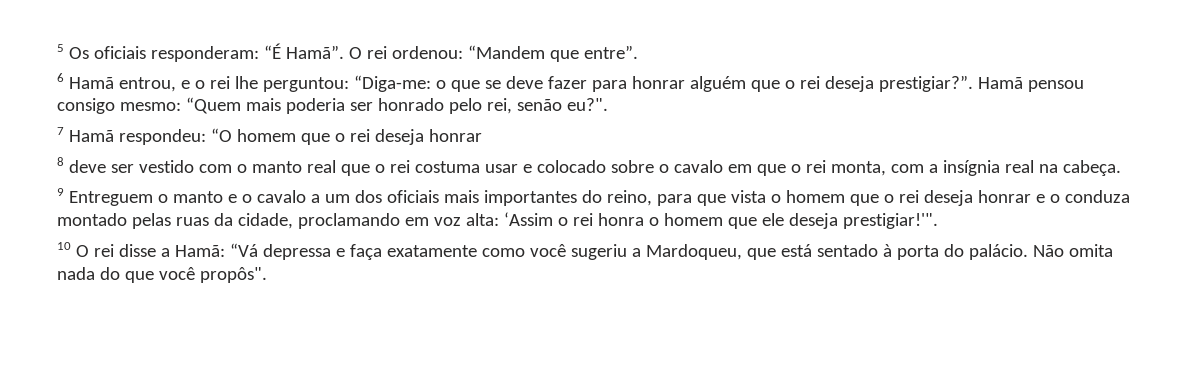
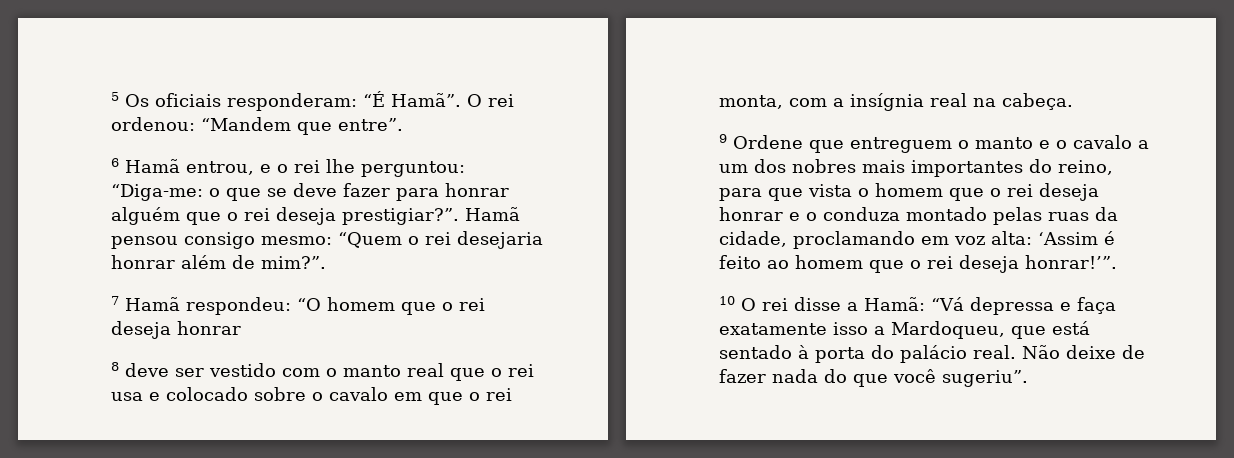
- Hamã pensou consigo mesmo: “Quem mais poderia ser honrado pelo rei, senão eu?".
+ Hamã pensou consigo mesmo: “Quem o rei desejaria honrar além de mim?”.
- 8 deve ser vestido com o manto real que o rei costuma usar e colocado sobre o cavalo em que o rei monta, com a insígnia real na cabeça.
+ 8 deve ser vestido com o manto real que o rei usa e colocado sobre o cavalo em que o rei monta, com a insígnia real na cabeça.
- 9 Entreguem o manto e o cavalo a um dos oficiais mais importantes do reino, para que vista o homem que o rei deseja honrar e o conduza montado pelas ruas da cidade, proclamando em voz alta: ‘Assim o rei honra o homem que ele deseja prestigiar!'".
+ 9 Ordene que entreguem o manto e o cavalo a um dos nobres mais importantes do reino, para que vista o homem que o rei deseja honrar e o conduza montado pelas ruas da cidade, proclamando em voz alta: ‘Assim é feito ao homem que o rei deseja honrar!’”.
- 10 O rei disse a Hamã: “Vá depressa e faça exatamente como você sugeriu a Mardoqueu, que está sentado à porta do palácio. Não omita nada do que você propôs".
+ 10 O rei disse a Hamã: “Vá depressa e faça exatamente isso a Mardoqueu, que está sentado à porta do palácio real. Não deixe de fazer nada do que você sugeriu”.

